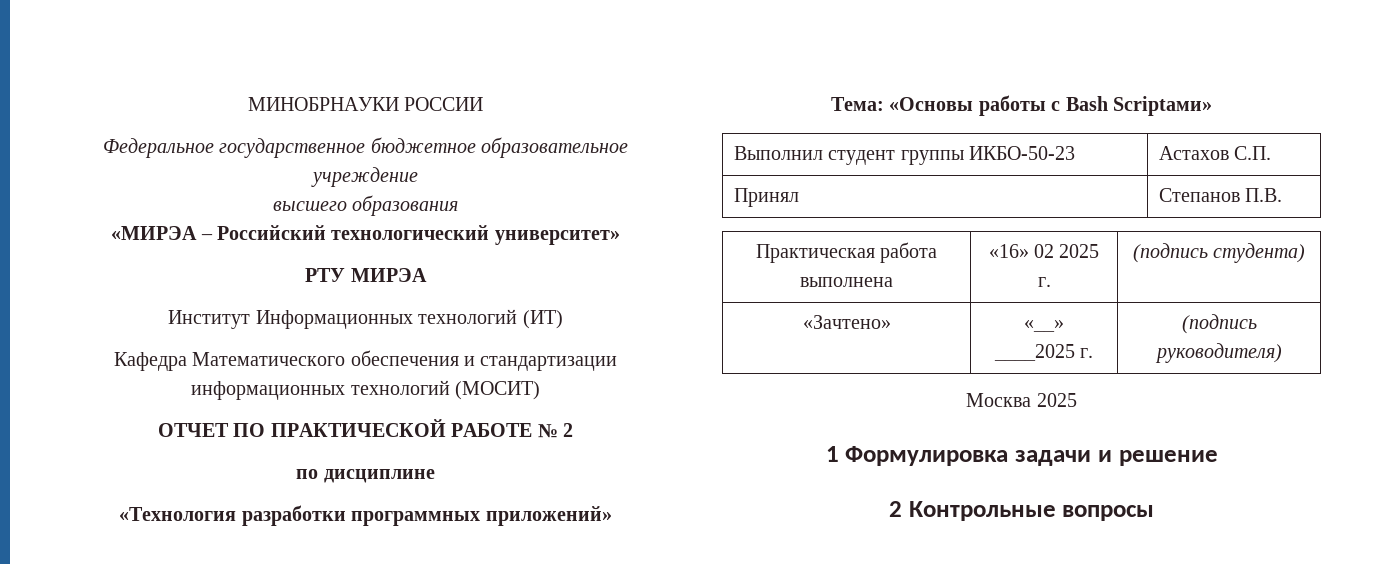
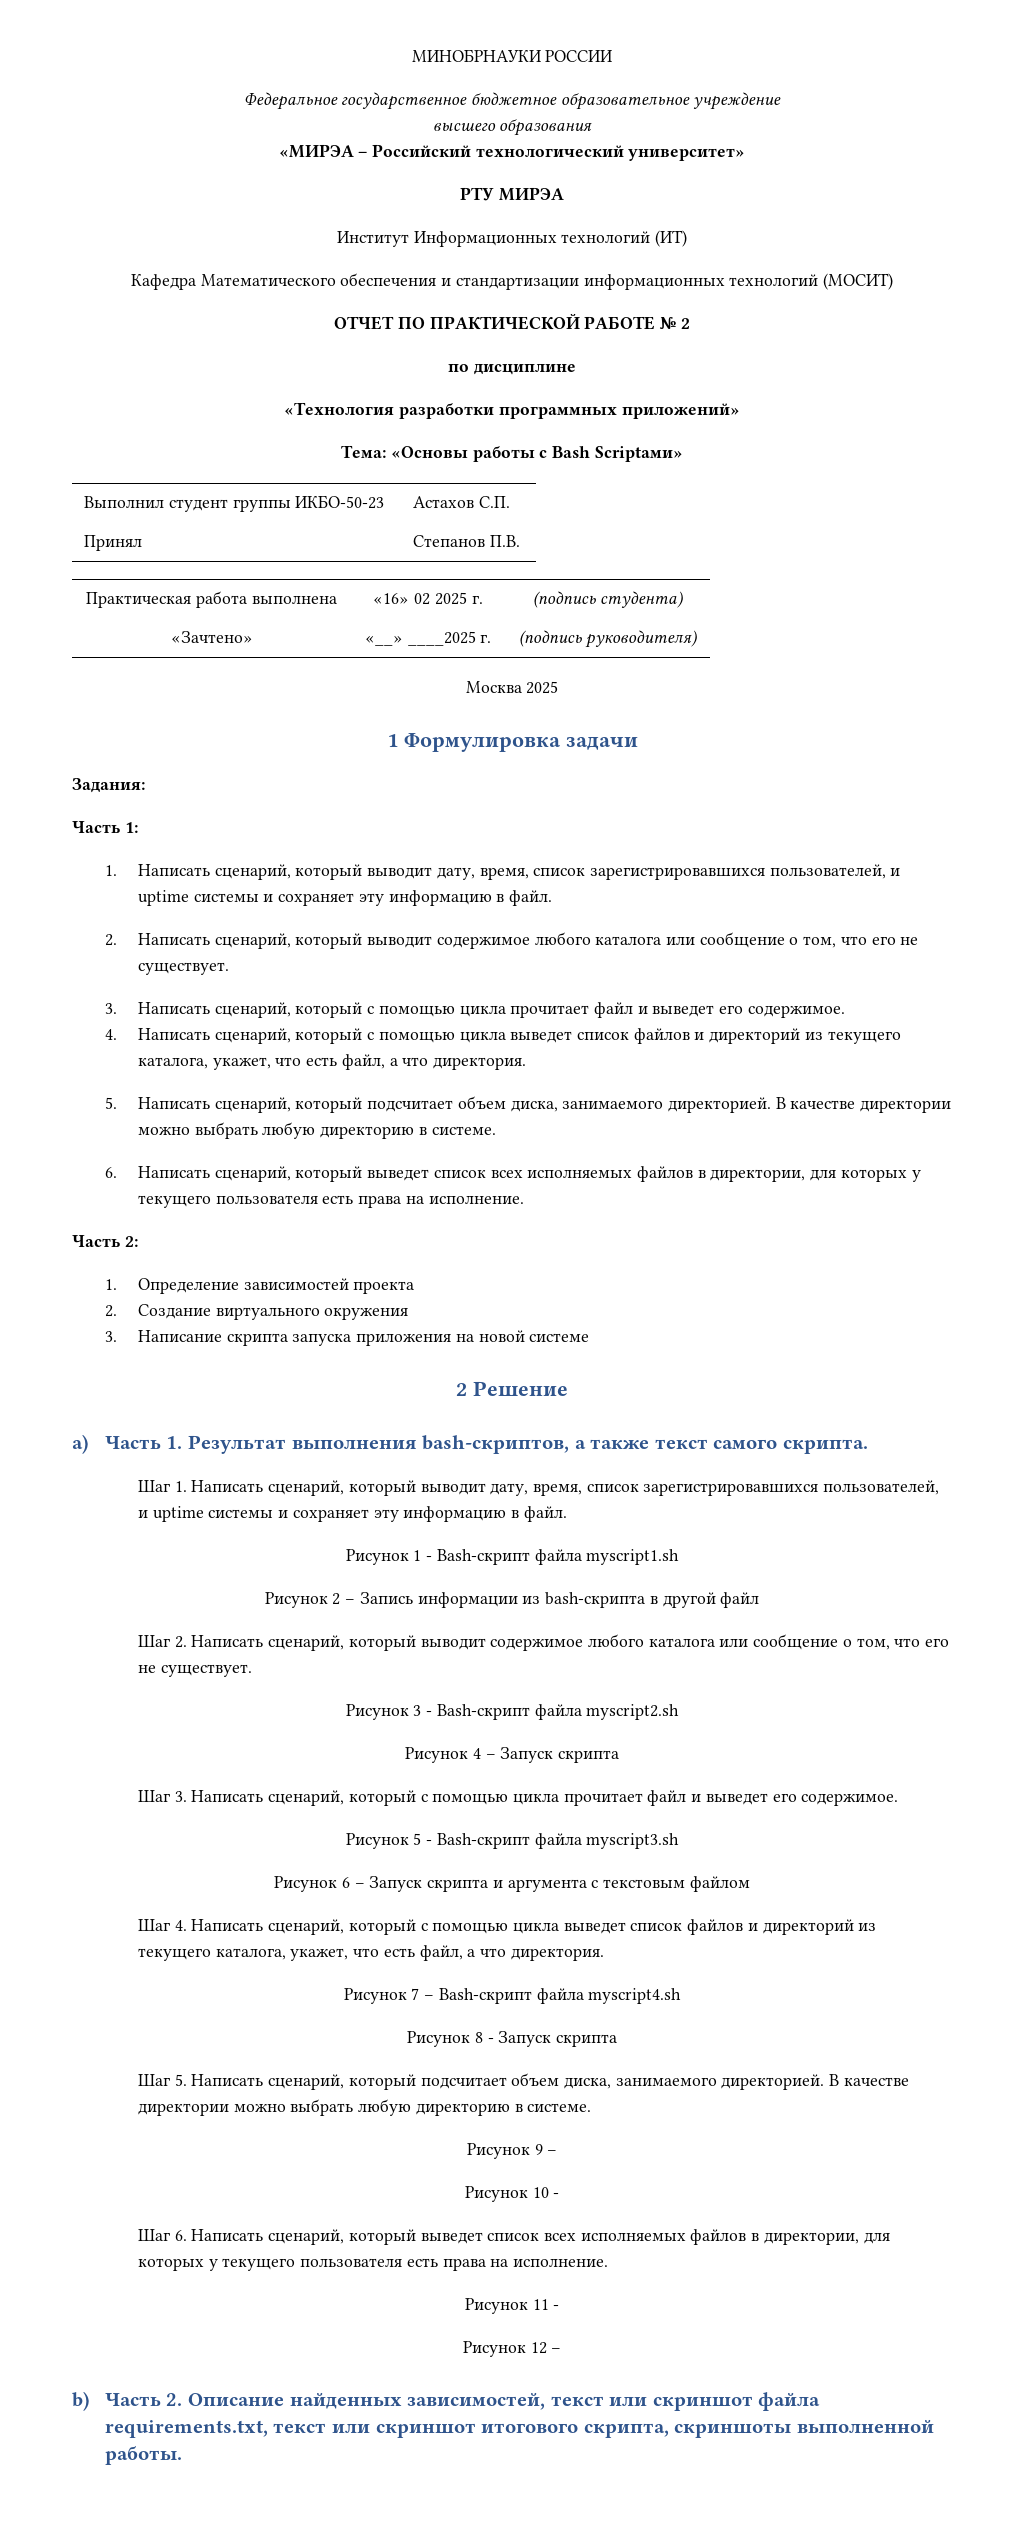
- 1 Формулировка задачи и решение
- 2 Контрольные вопросы
+ 1 Формулировка задачи
+ Задания:
+ Часть 1:
+ 1. Написать сценарий, который выводит дату, время, список зарегистрировавшихся пользователей, и uptime системы и сохраняет эту информацию в файл.
+ 2. Написать сценарий, который выводит содержимое любого каталога или сообщение о том, что его не существует.
+ 3. Написать сценарий, который с помощью цикла прочитает файл и выведет его содержимое.
+ 4. Написать сценарий, который с помощью цикла выведет список файлов и директорий из текущего каталога, укажет, что есть файл, а что директория.
+ 5. Написать сценарий, который подсчитает объем диска, занимаемого директорией. В качестве директории можно выбрать любую директорию в системе.
+ 6. Написать сценарий, который выведет список всех исполняемых файлов в директории, для которых у текущего пользователя есть права на исполнение.
+ Часть 2:
+ 1. Определение зависимостей проекта
+ 2. Создание виртуального окружения
+ 3. Написание скрипта запуска приложения на новой системе
+ 2 Решение
+ a) Часть 1. Результат выполнения bash-скриптов, а также текст самого скрипта.
+ Шаг 1. Написать сценарий, который выводит дату, время, список зарегистрировавшихся пользователей, и uptime системы и сохраняет эту информацию в файл.
+ Рисунок 1 - Bash-скрипт файла myscript1.sh
+ Рисунок 2 – Запись информации из bash-скрипта в другой файл
+ Шаг 2. Написать сценарий, который выводит содержимое любого каталога или сообщение о том, что его не существует.
+ Рисунок 3 - Bash-скрипт файла myscript2.sh
+ Рисунок 4 – Запуск скрипта
+ Шаг 3. Написать сценарий, который с помощью цикла прочитает файл и выведет его содержимое.
+ Рисунок 5 - Bash-скрипт файла myscript3.sh
+ Рисунок 6 – Запуск скрипта и аргумента с текстовым файлом
+ Шаг 4. Написать сценарий, который с помощью цикла выведет список файлов и директорий из текущего каталога, укажет, что есть файл, а что директория.
+ Рисунок 7 – Bash-скрипт файла myscript4.sh
+ Рисунок 8 - Запуск скрипта
+ Шаг 5. Написать сценарий, который подсчитает объем диска, занимаемого директорией. В качестве директории можно выбрать любую директорию в системе.
+ Рисунок 9 –
+ Рисунок 10 -
+ Шаг 6. Написать сценарий, который выведет список всех исполняемых файлов в директории, для которых у текущего пользователя есть права на исполнение.
+ Рисунок 11 -
+ Рисунок 12 –
+ b) Часть 2. Описание найденных зависимостей, текст или скриншот файла requirements.txt, текст или скриншот итогового скрипта, скриншоты выполненной работы.

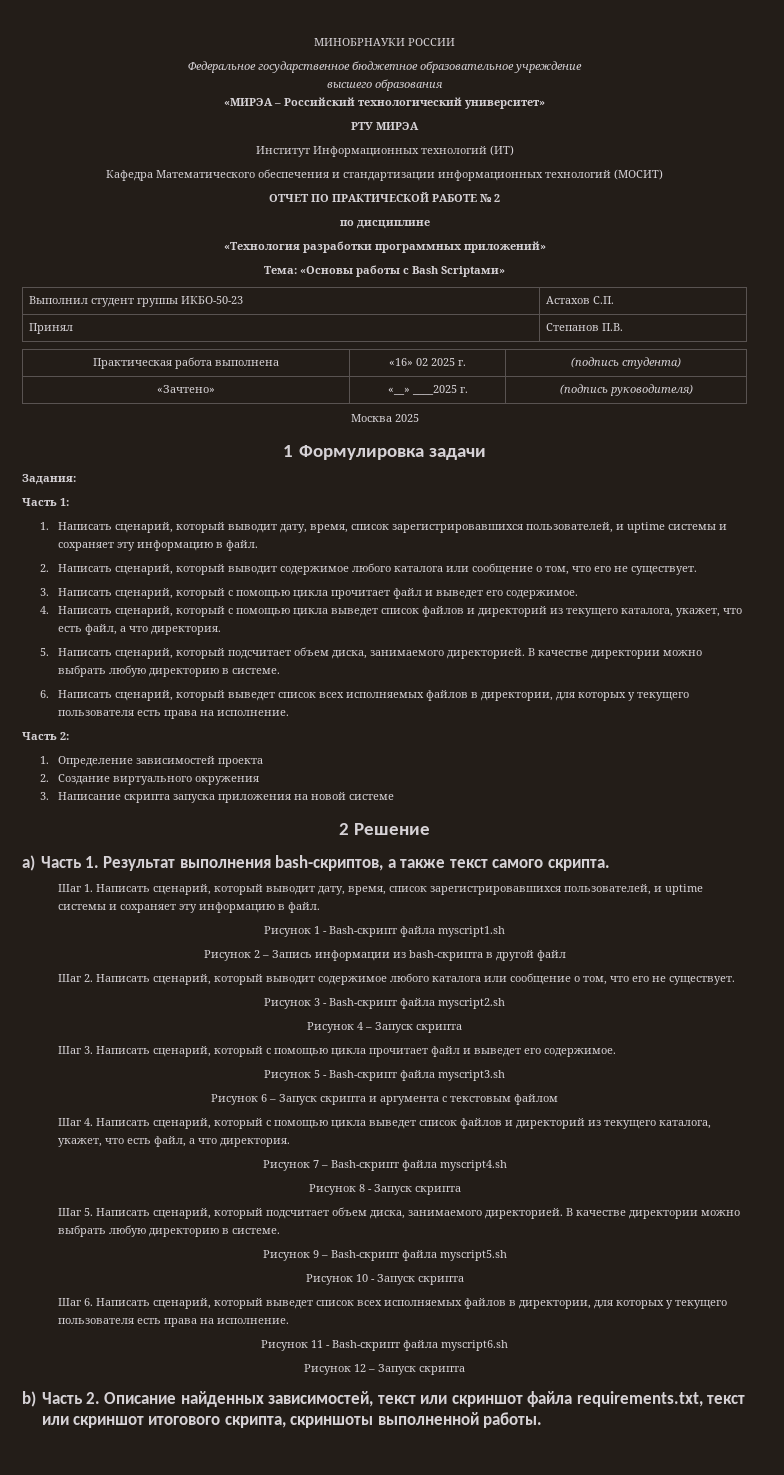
- Рисунок 9 –
+ Рисунок 9 – Bash-скрипт файла myscript5.sh
- Рисунок 10 -
+ Рисунок 10 - Запуск скрипта
- Рисунок 11 -
+ Рисунок 11 - Bash-скрипт файла myscript6.sh
- Рисунок 12 –
+ Рисунок 12 – Запуск скрипта

